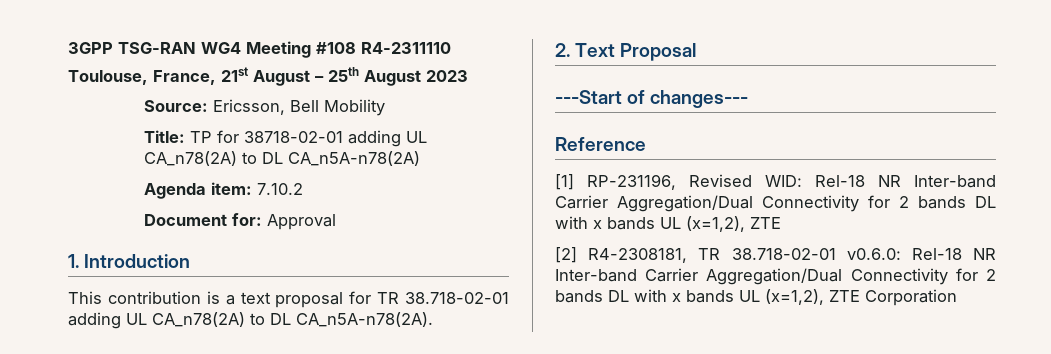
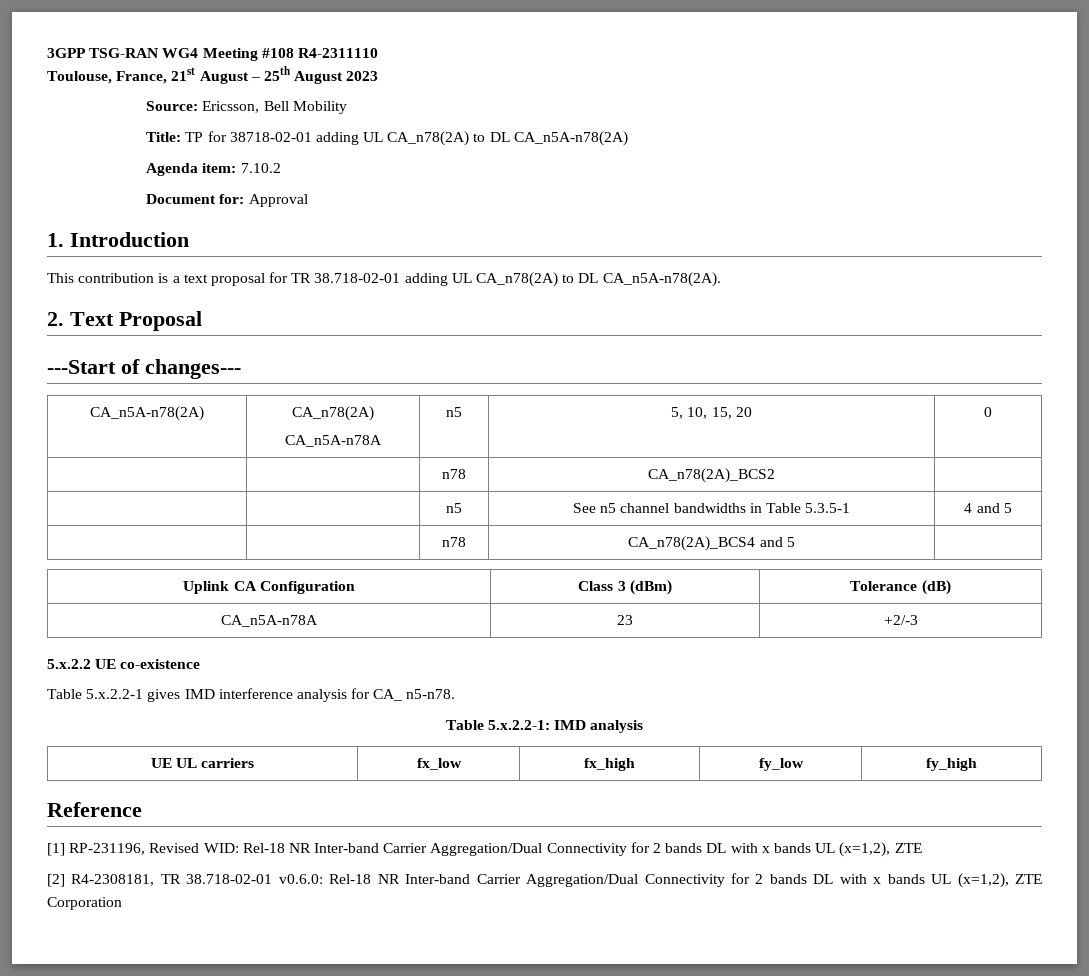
+ CA_n5A-n78(2A) | CA_n78(2A)
+ CA_n5A-n78A | n5 | 5, 10, 15, 20 | 0
+ | | n78 | CA_n78(2A)_BCS2 |
+ | | n5 | See n5 channel bandwidths in Table 5.3.5-1 | 4 and 5
+ | | n78 | CA_n78(2A)_BCS4 and 5 |
+ Uplink CA Configuration | Class 3 (dBm) | Tolerance (dB)
+ CA_n5A-n78A | 23 | +2/-3
+ 5.x.2.2 UE co-existence
+ Table 5.x.2.2-1 gives IMD interference analysis for CA_ n5-n78.
+ Table 5.x.2.2-1: IMD analysis
+ UE UL carriers | fx_low | fx_high | fy_low | fy_high

